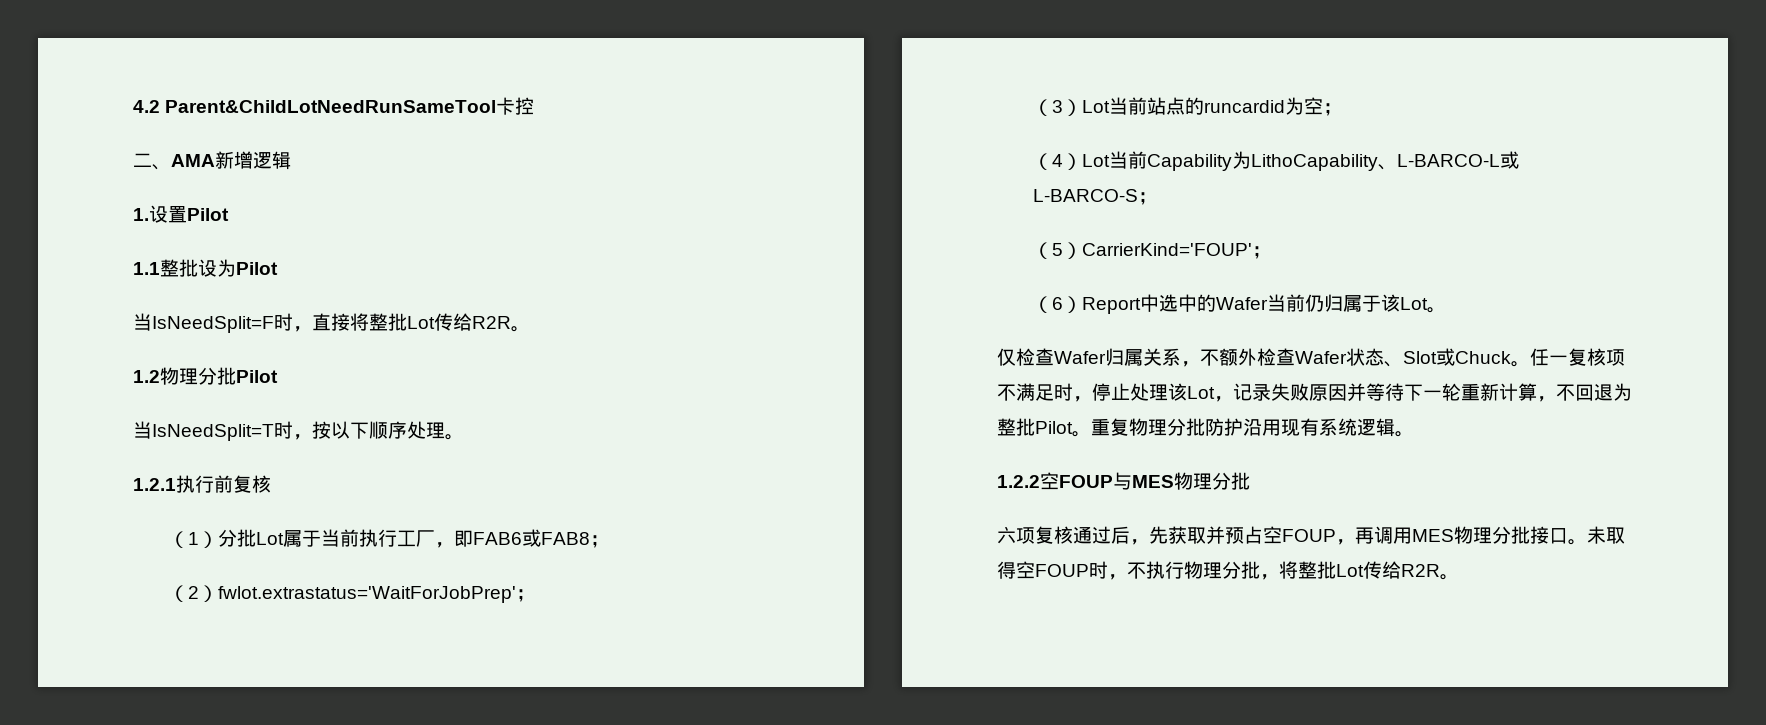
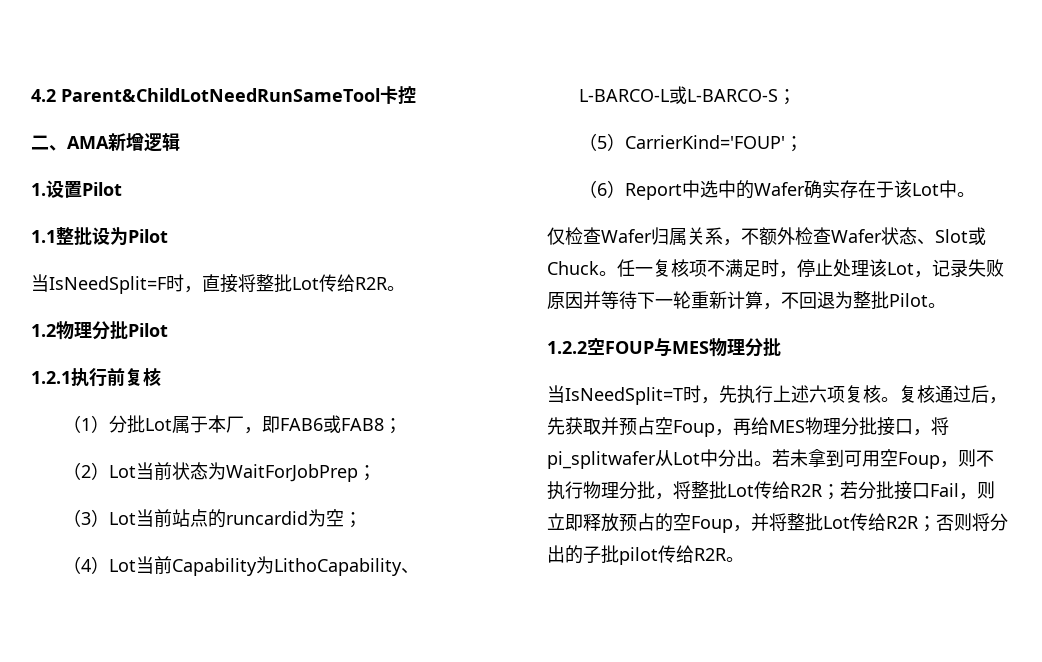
- 当IsNeedSplit=T时，按以下顺序处理。
- （1）分批Lot属于当前执行工厂，即FAB6或FAB8；
+ （1）分批Lot属于本厂，即FAB6或FAB8；
- （2）fwlot.extrastatus='WaitForJobPrep'；
+ （2）Lot当前状态为WaitForJobPrep；
- （6）Report中选中的Wafer当前仍归属于该Lot。
+ （6）Report中选中的Wafer确实存在于该Lot中。
- 重复物理分批防护沿用现有系统逻辑。
- 六项复核通过后，先获取并预占空FOUP，再调用MES物理分批接口。未取得空FOUP时，不执行物理分批，将整批Lot传给R2R。
+ 当IsNeedSplit=T时，先执行上述六项复核。复核通过后，先获取并预占空Foup，再给MES物理分批接口，将pi_splitwafer从Lot中分出。若未拿到可用空Foup，则不执行物理分批，将整批Lot传给R2R；若分批接口Fail，则立即释放预占的空Foup，并将整批Lot传给R2R；否则将分出的子批pilot传给R2R。

